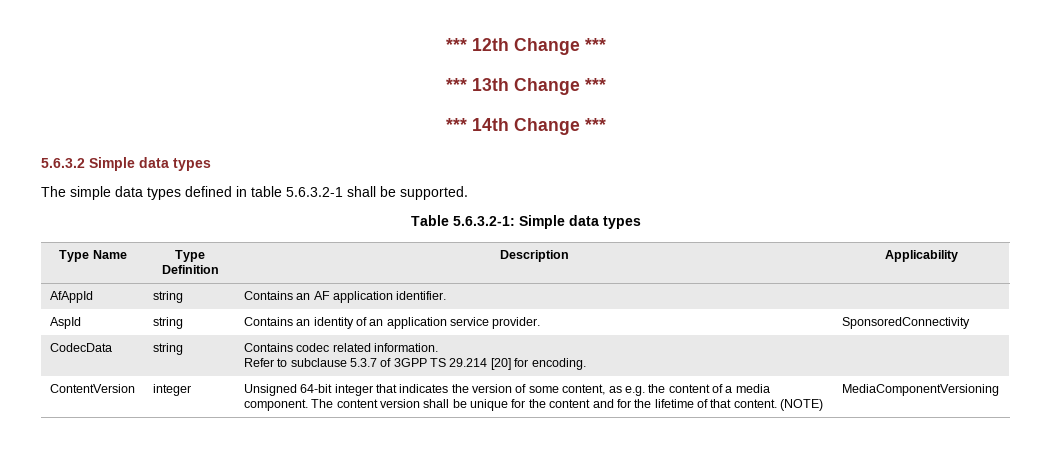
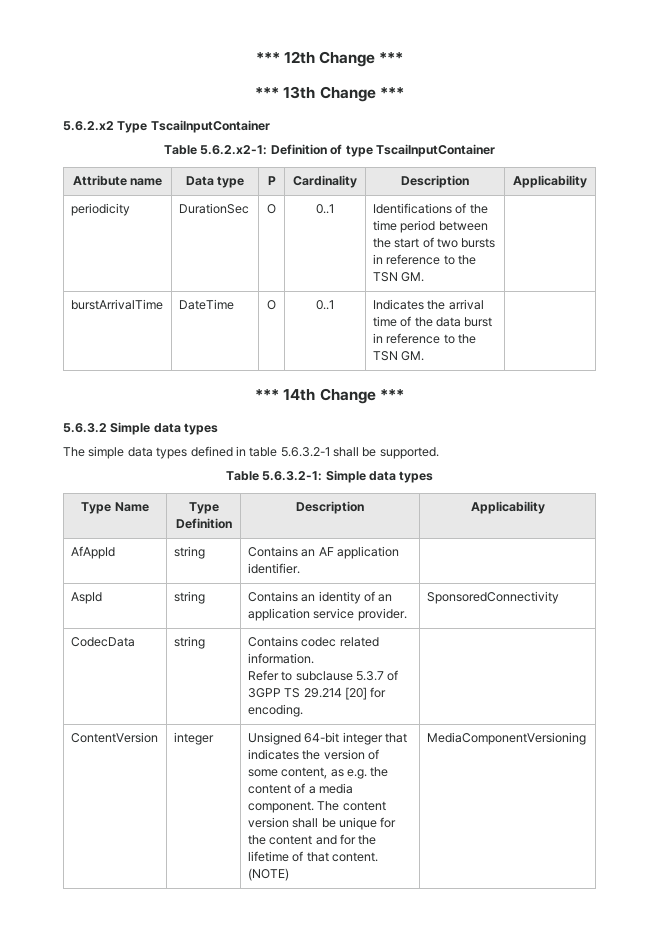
+ 5.6.2.x2 Type TscaiInputContainer
+ Table 5.6.2.x2-1: Definition of type TscaiInputContainer
+ Attribute name | Data type | P | Cardinality | Description | Applicability
+ periodicity | DurationSec | O | 0..1 | Identifications of the time period between the start of two bursts in reference to the TSN GM. |
+ burstArrivalTime | DateTime | O | 0..1 | Indicates the arrival time of the data burst in reference to the TSN GM. |

